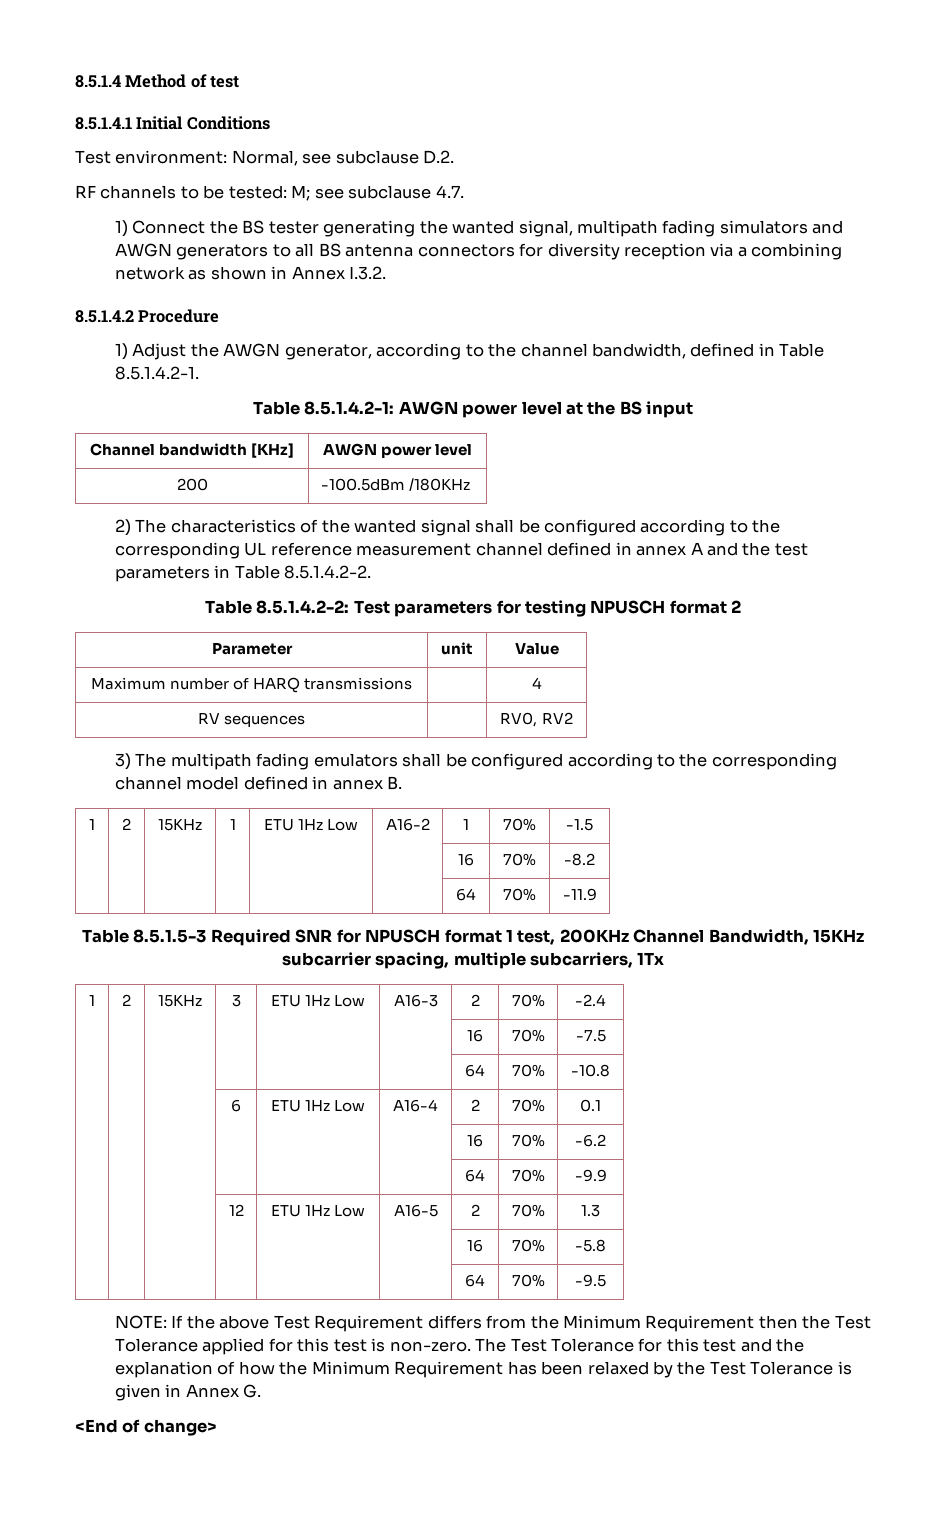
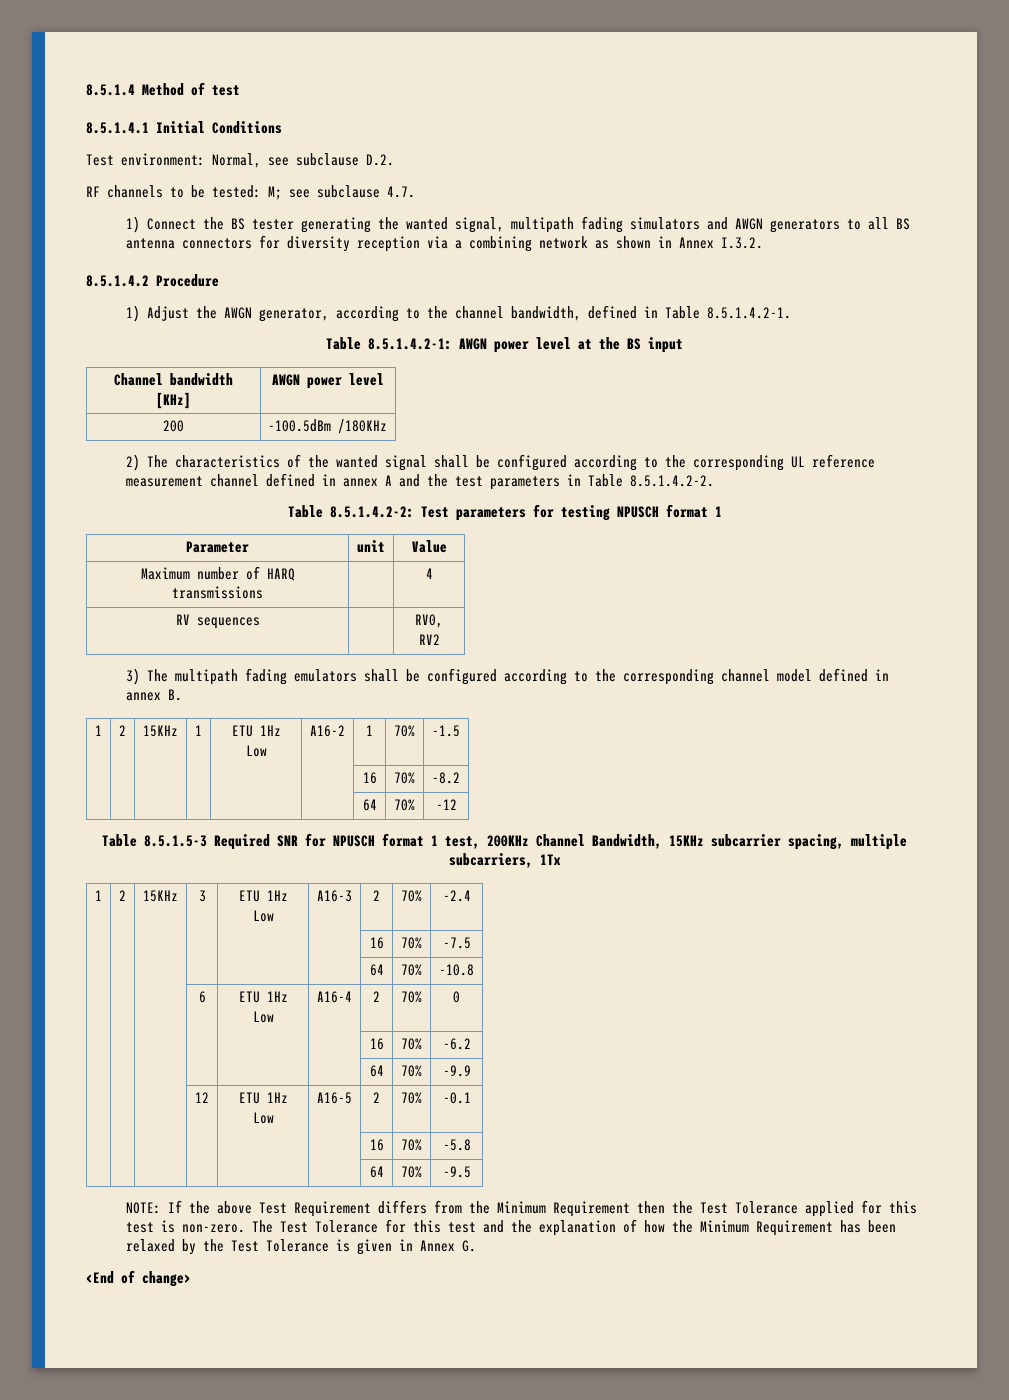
- Table 8.5.1.4.2-2: Test parameters for testing NPUSCH format 2
+ Table 8.5.1.4.2-2: Test parameters for testing NPUSCH format 1
- | | | | | | 64 | 70% | -11.9
+ | | | | | | 64 | 70% | -12
- | | | 6 | ETU 1Hz Low | A16-4 | 2 | 70% | 0.1
+ | | | 6 | ETU 1Hz Low | A16-4 | 2 | 70% | 0
- | | | 12 | ETU 1Hz Low | A16-5 | 2 | 70% | 1.3
+ | | | 12 | ETU 1Hz Low | A16-5 | 2 | 70% | -0.1

